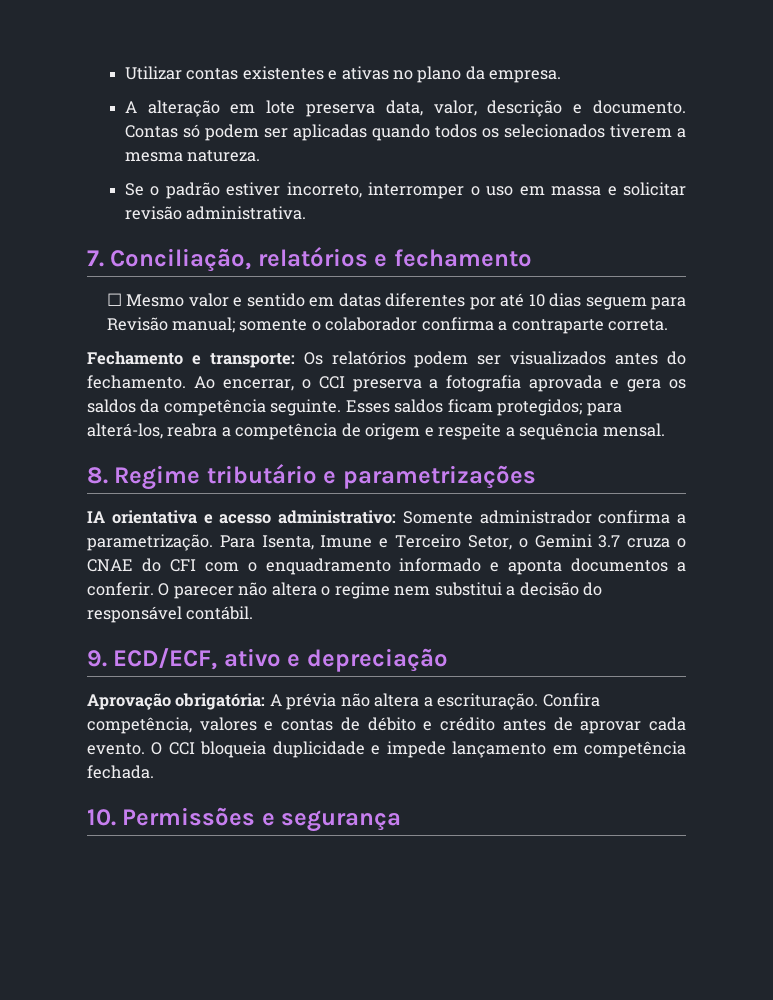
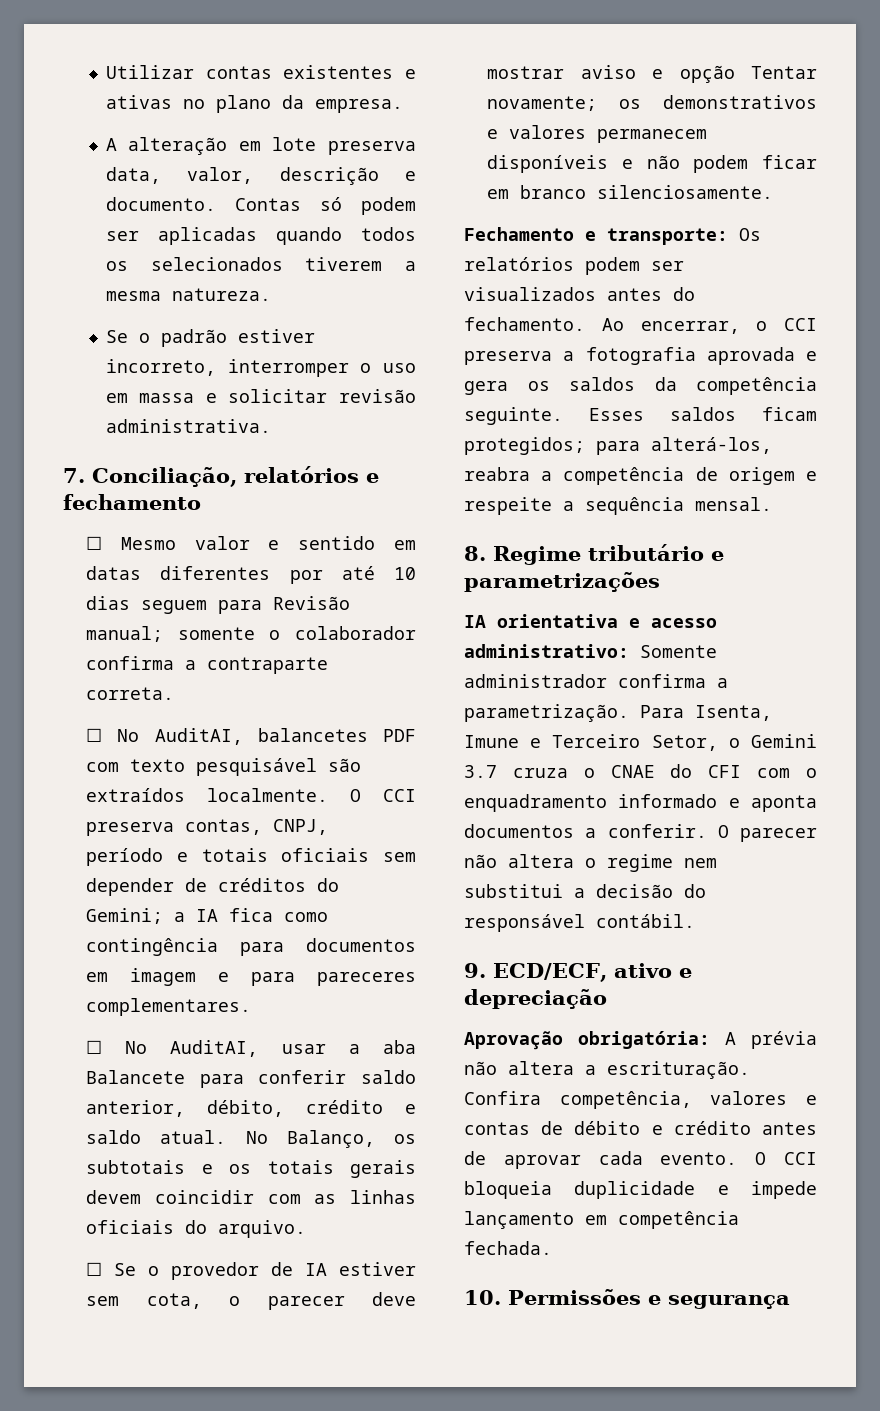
+ ☐ No AuditAI, balancetes PDF com texto pesquisável são extraídos localmente. O CCI preserva contas, CNPJ, período e totais oficiais sem depender de créditos do Gemini; a IA fica como contingência para documentos em imagem e para pareceres complementares.
+ ☐ No AuditAI, usar a aba Balancete para conferir saldo anterior, débito, crédito e saldo atual. No Balanço, os subtotais e os totais gerais devem coincidir com as linhas oficiais do arquivo.
+ ☐ Se o provedor de IA estiver sem cota, o parecer deve mostrar aviso e opção Tentar novamente; os demonstrativos e valores permanecem disponíveis e não podem ficar em branco silenciosamente.

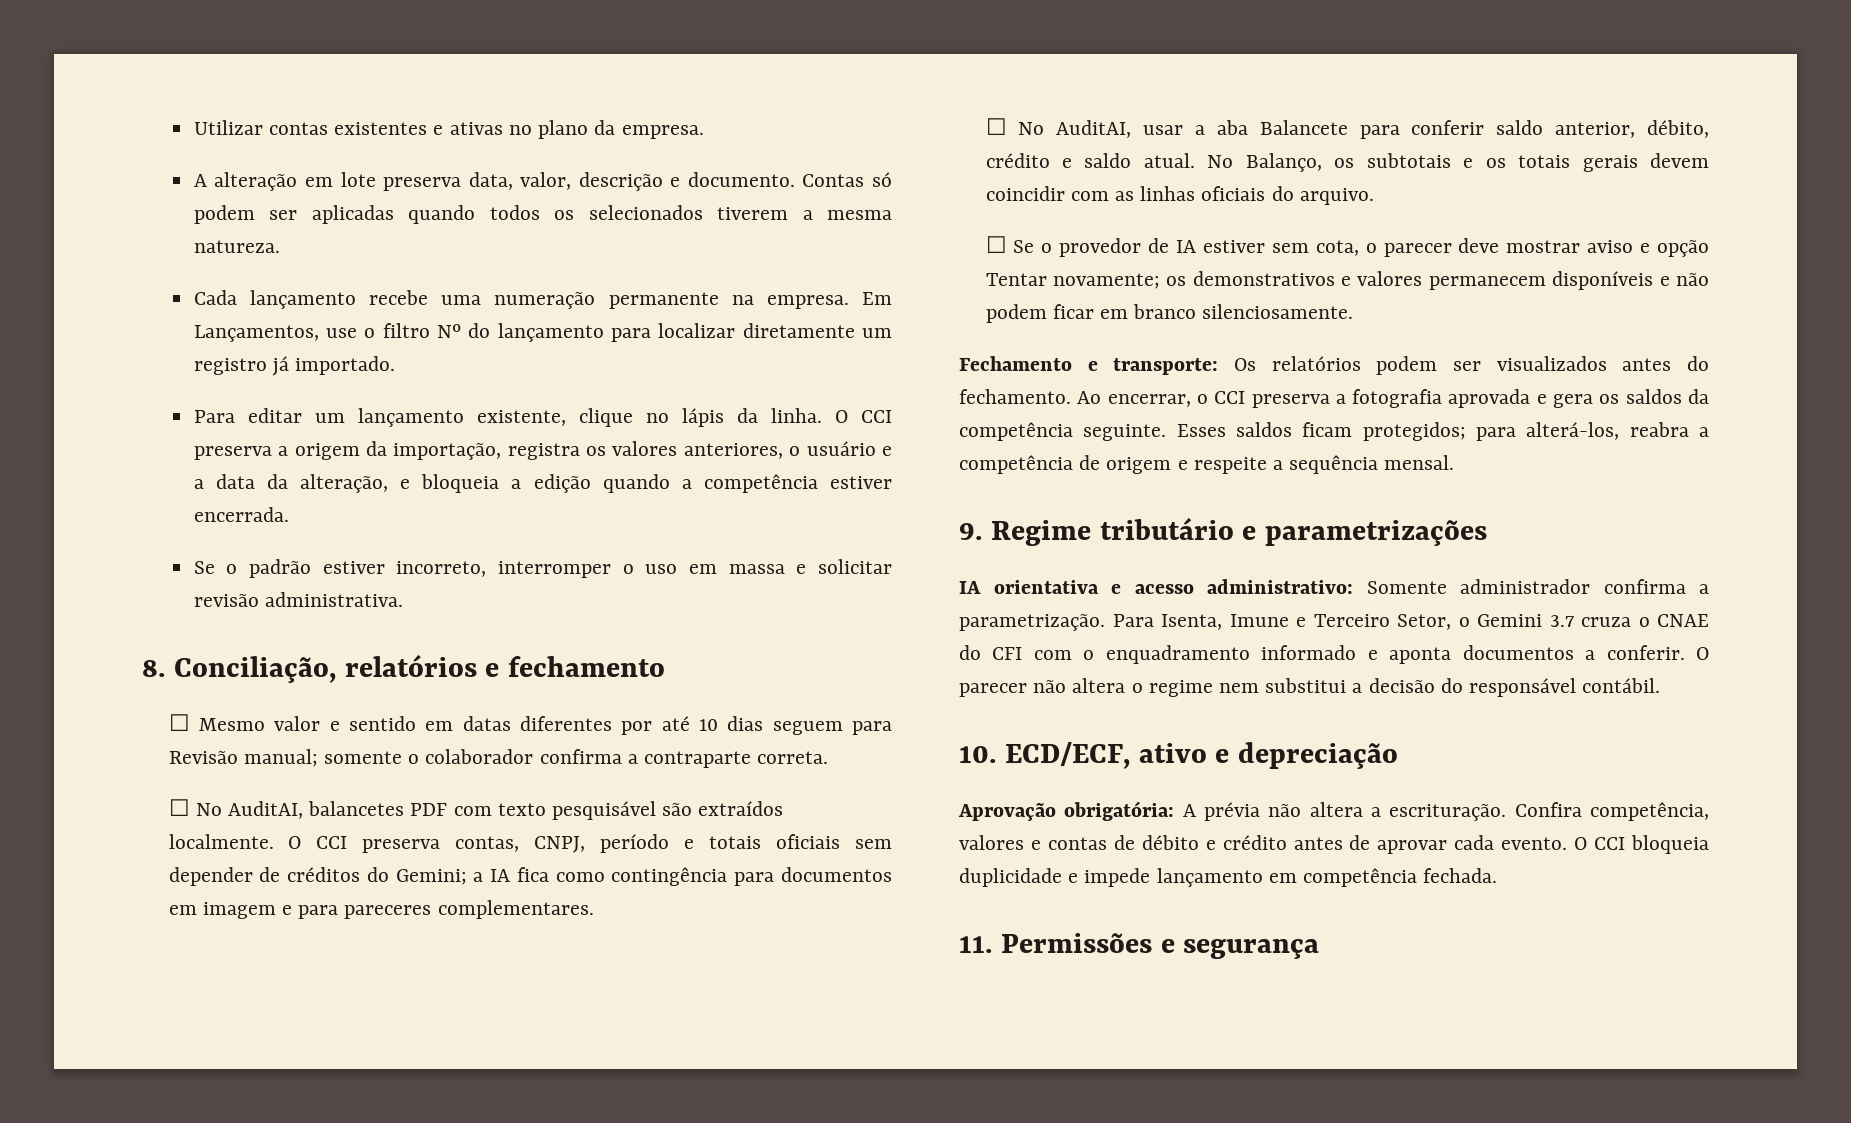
+ Cada lançamento recebe uma numeração permanente na empresa. Em Lançamentos, use o filtro Nº do lançamento para localizar diretamente um registro já importado.
+ Para editar um lançamento existente, clique no lápis da linha. O CCI preserva a origem da importação, registra os valores anteriores, o usuário e a data da alteração, e bloqueia a edição quando a competência estiver encerrada.
- 7. Conciliação, relatórios e fechamento
+ 8. Conciliação, relatórios e fechamento
- 8. Regime tributário e parametrizações
+ 9. Regime tributário e parametrizações
- 9. ECD/ECF, ativo e depreciação
+ 10. ECD/ECF, ativo e depreciação
- 10. Permissões e segurança
+ 11. Permissões e segurança

